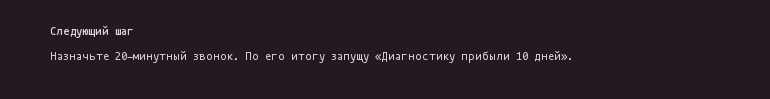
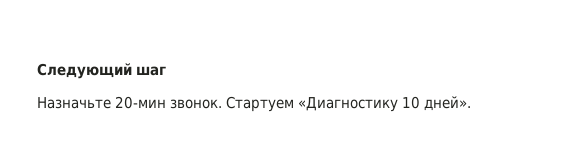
- Назначьте 20-минутный звонок. По его итогу запущу «Диагностику прибыли 10 дней».
+ Назначьте 20‑мин звонок. Стартуем «Диагностику 10 дней».

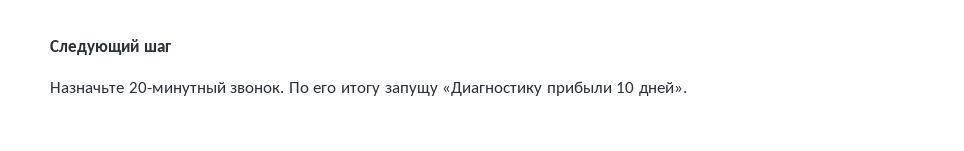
- Назначьте 20‑мин звонок. Стартуем «Диагностику 10 дней».
+ Назначьте 20-минутный звонок. По его итогу запущу «Диагностику прибыли 10 дней».

